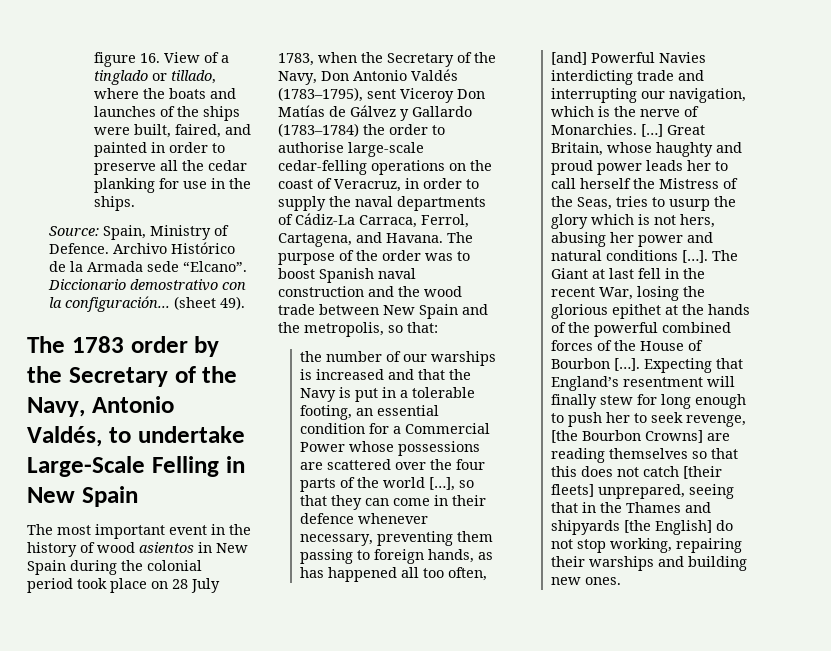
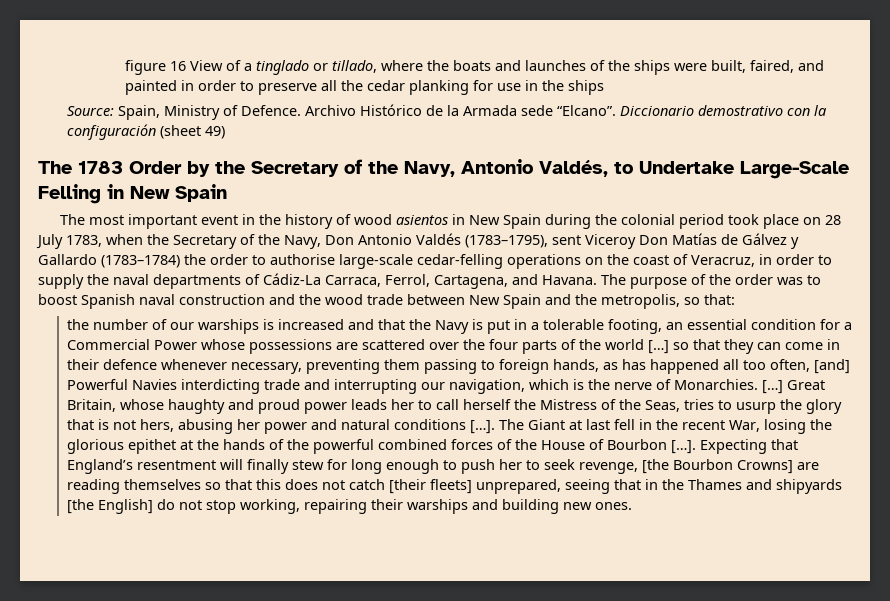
- figure 16. View of a tinglado or tillado, where the boats and launches of the ships were built, faired, and painted in order to preserve all the cedar planking for use in the ships.
+ figure 16 View of a tinglado or tillado, where the boats and launches of the ships were built, faired, and painted in order to preserve all the cedar planking for use in the ships
- Diccionario demostrativo con la configuración... (sheet 49).
+ Diccionario demostrativo con la configuración (sheet 49)
- The 1783 order by the Secretary of the Navy, Antonio Valdés, to undertake Large-Scale Felling in New Spain
+ The 1783 Order by the Secretary of the Navy, Antonio Valdés, to Undertake Large-Scale Felling in New Spain
- the number of our warships is increased and that the Navy is put in a tolerable footing, an essential condition for a Commercial Power whose possessions are scattered over the four parts of the world […], so that they can come in their defence whenever necessary, preventing them passing to foreign hands, as has happened all too often, [and] Powerful Navies interdicting trade and interrupting our navigation, which is the nerve of Monarchies.
+ the number of our warships is increased and that the Navy is put in a tolerable footing, an essential condition for a Commercial Power whose possessions are scattered over the four parts of the world […] so that they can come in their defence whenever necessary, preventing them passing to foreign hands, as has happened all too often, [and] Powerful Navies interdicting trade and interrupting our navigation, which is the nerve of Monarchies.
- Great Britain, whose haughty and proud power leads her to call herself the Mistress of the Seas, tries to usurp the glory which is not hers, abusing her power and natural conditions […].
+ Great Britain, whose haughty and proud power leads her to call herself the Mistress of the Seas, tries to usurp the glory that is not hers, abusing her power and natural conditions […].

